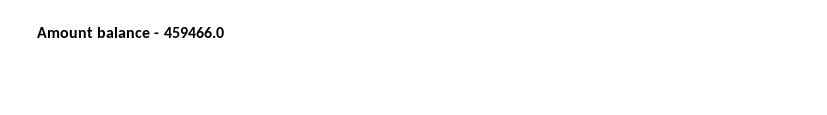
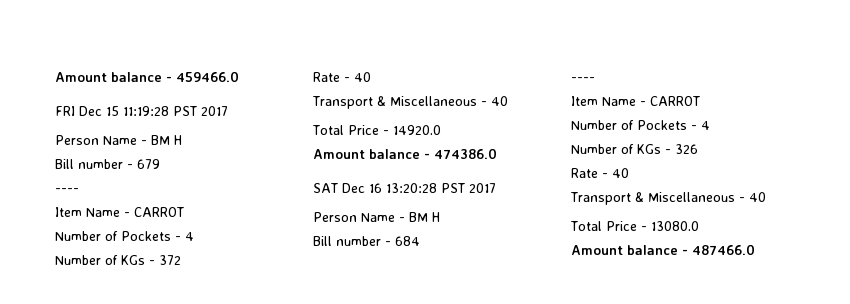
+ FRI Dec 15 11:19:28 PST 2017
+ Person Name - BM H
+ Bill number - 679
+ ----
+ Item Name - CARROT
+ Number of Pockets - 4
+ Number of KGs - 372
+ Rate - 40
+ Transport & Miscellaneous - 40
+ Total Price - 14920.0
+ Amount balance - 474386.0
+ SAT Dec 16 13:20:28 PST 2017
+ Person Name - BM H
+ Bill number - 684
+ ----
+ Item Name - CARROT
+ Number of Pockets - 4
+ Number of KGs - 326
+ Rate - 40
+ Transport & Miscellaneous - 40
+ Total Price - 13080.0
+ Amount balance - 487466.0

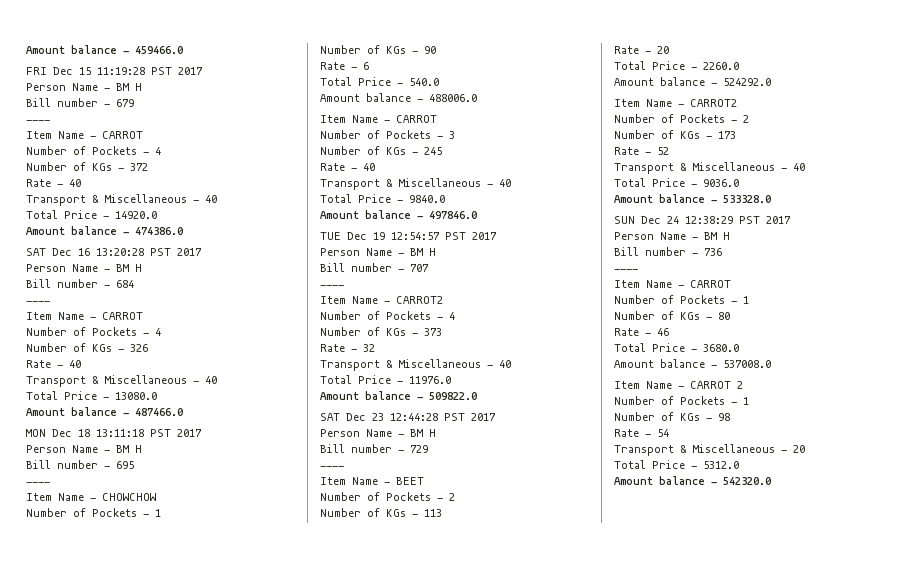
+ MON Dec 18 13:11:18 PST 2017
+ Person Name - BM H
+ Bill number - 695
+ ----
+ Item Name - CHOWCHOW
+ Number of Pockets - 1
+ Number of KGs - 90
+ Rate - 6
+ Total Price - 540.0
+ Amount balance - 488006.0
+ Item Name - CARROT
+ Number of Pockets - 3
+ Number of KGs - 245
+ Rate - 40
+ Transport & Miscellaneous - 40
+ Total Price - 9840.0
+ Amount balance - 497846.0
+ TUE Dec 19 12:54:57 PST 2017
+ Person Name - BM H
+ Bill number - 707
+ ----
+ Item Name - CARROT2
+ Number of Pockets - 4
+ Number of KGs - 373
+ Rate - 32
+ Transport & Miscellaneous - 40
+ Total Price - 11976.0
+ Amount balance - 509822.0
+ SAT Dec 23 12:44:28 PST 2017
+ Person Name - BM H
+ Bill number - 729
+ ----
+ Item Name - BEET
+ Number of Pockets - 2
+ Number of KGs - 113
+ Rate - 20
+ Total Price - 2260.0
+ Amount balance - 524292.0
+ Item Name - CARROT2
+ Number of Pockets - 2
+ Number of KGs - 173
+ Rate - 52
+ Transport & Miscellaneous - 40
+ Total Price - 9036.0
+ Amount balance - 533328.0
+ SUN Dec 24 12:38:29 PST 2017
+ Person Name - BM H
+ Bill number - 736
+ ----
+ Item Name - CARROT
+ Number of Pockets - 1
+ Number of KGs - 80
+ Rate - 46
+ Total Price - 3680.0
+ Amount balance - 537008.0
+ Item Name - CARROT 2
+ Number of Pockets - 1
+ Number of KGs - 98
+ Rate - 54
+ Transport & Miscellaneous - 20
+ Total Price - 5312.0
+ Amount balance - 542320.0

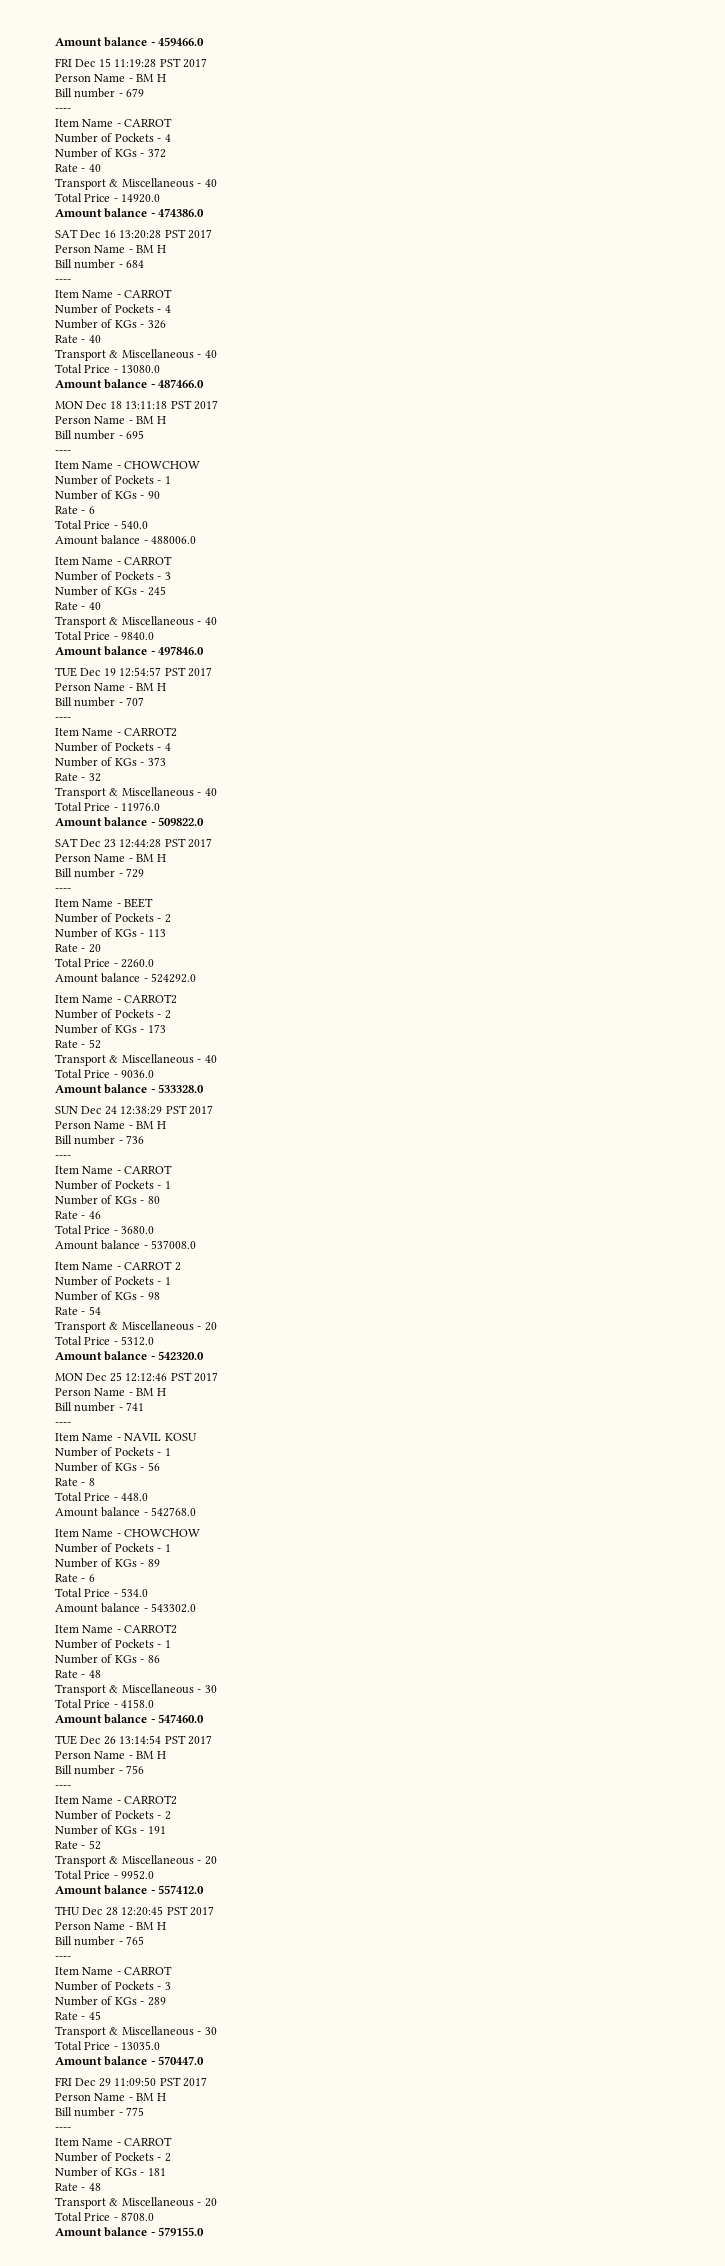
+ MON Dec 25 12:12:46 PST 2017
+ Person Name - BM H
+ Bill number - 741
+ ----
+ Item Name - NAVIL KOSU
+ Number of Pockets - 1
+ Number of KGs - 56
+ Rate - 8
+ Total Price - 448.0
+ Amount balance - 542768.0
+ Item Name - CHOWCHOW
+ Number of Pockets - 1
+ Number of KGs - 89
+ Rate - 6
+ Total Price - 534.0
+ Amount balance - 543302.0
+ Item Name - CARROT2
+ Number of Pockets - 1
+ Number of KGs - 86
+ Rate - 48
+ Transport & Miscellaneous - 30
+ Total Price - 4158.0
+ Amount balance - 547460.0
+ TUE Dec 26 13:14:54 PST 2017
+ Person Name - BM H
+ Bill number - 756
+ ----
+ Item Name - CARROT2
+ Number of Pockets - 2
+ Number of KGs - 191
+ Rate - 52
+ Transport & Miscellaneous - 20
+ Total Price - 9952.0
+ Amount balance - 557412.0
+ THU Dec 28 12:20:45 PST 2017
+ Person Name - BM H
+ Bill number - 765
+ ----
+ Item Name - CARROT
+ Number of Pockets - 3
+ Number of KGs - 289
+ Rate - 45
+ Transport & Miscellaneous - 30
+ Total Price - 13035.0
+ Amount balance - 570447.0
+ FRI Dec 29 11:09:50 PST 2017
+ Person Name - BM H
+ Bill number - 775
+ ----
+ Item Name - CARROT
+ Number of Pockets - 2
+ Number of KGs - 181
+ Rate - 48
+ Transport & Miscellaneous - 20
+ Total Price - 8708.0
+ Amount balance - 579155.0

